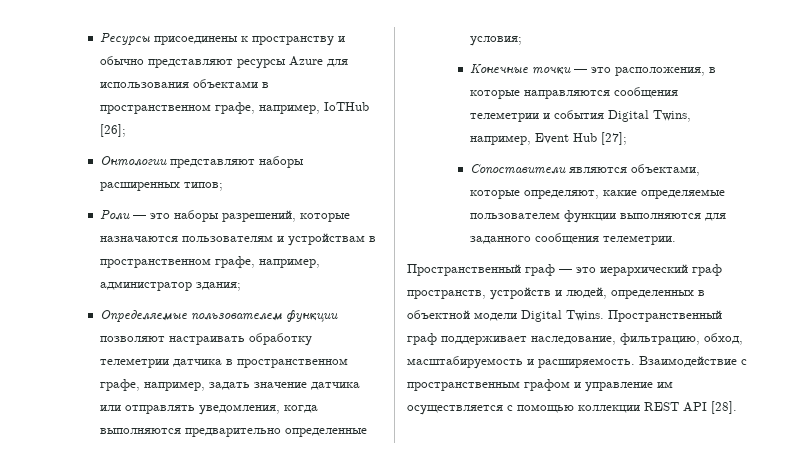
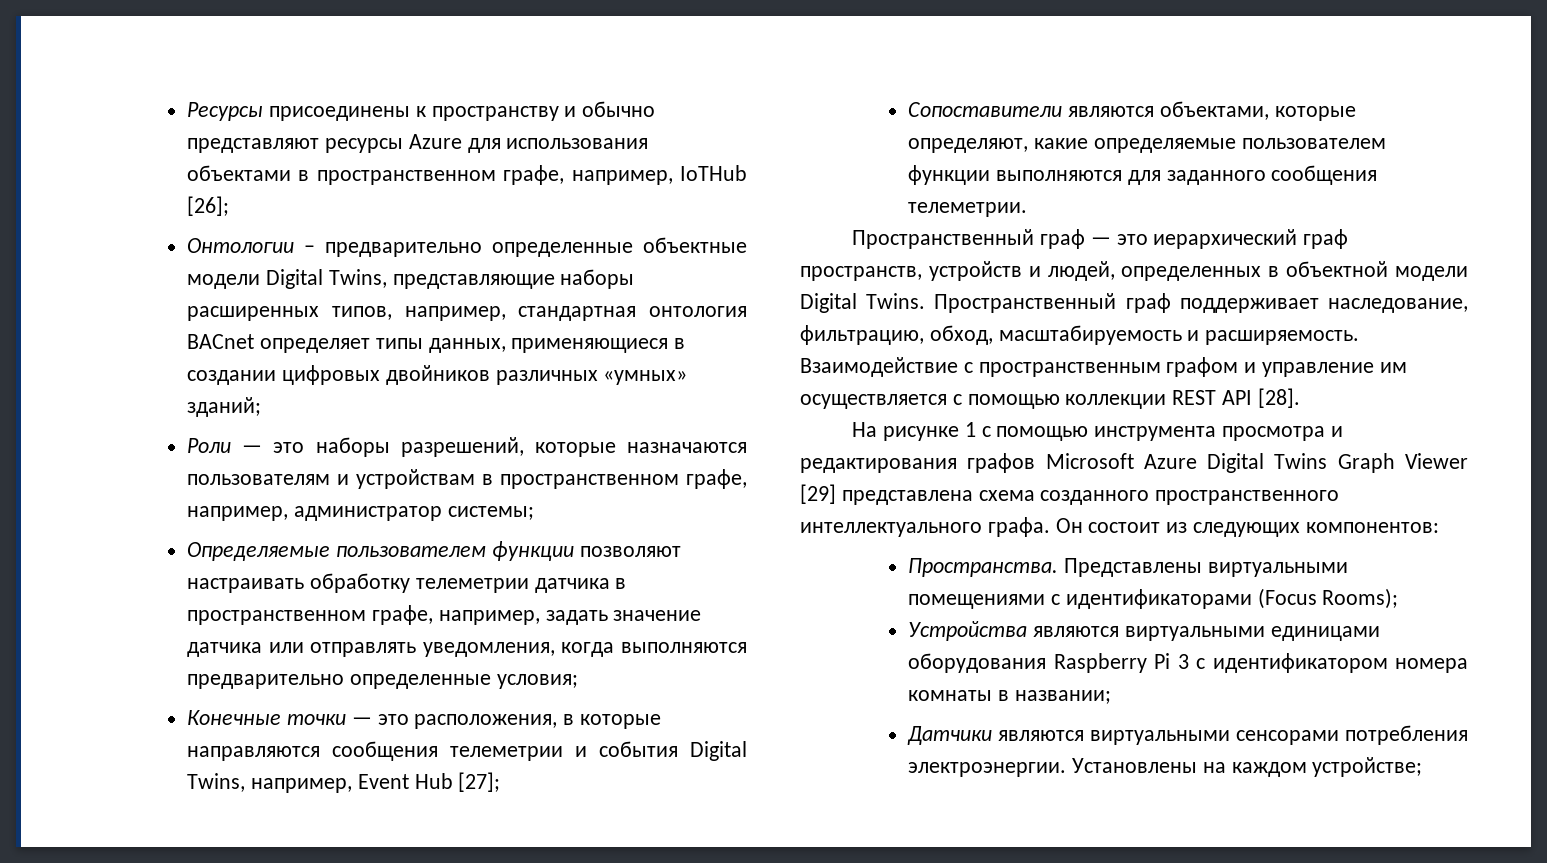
- Онтологии представляют наборы расширенных типов;
+ Онтологии – предварительно определенные объектные модели Digital Twins, представляющие наборы расширенных типов, например, стандартная онтология BACnet определяет типы данных, применяющиеся в создании цифровых двойников различных «умных» зданий;
- Роли — это наборы разрешений, которые назначаются пользователям и устройствам в пространственном графе, например, администратор здания;
+ Роли — это наборы разрешений, которые назначаются пользователям и устройствам в пространственном графе, например, администратор системы;
+ На рисунке 1 с помощью инструмента просмотра и редактирования графов Microsoft Azure Digital Twins Graph Viewer [29] представлена схема созданного пространственного интеллектуального графа. Он состоит из следующих компонентов:
+ Пространства. Представлены виртуальными помещениями с идентификаторами (Focus Rooms);
+ Устройства являются виртуальными единицами оборудования Raspberry Pi 3 с идентификатором номера комнаты в названии;
+ Датчики являются виртуальными сенсорами потребления электроэнергии. Установлены на каждом устройстве;

